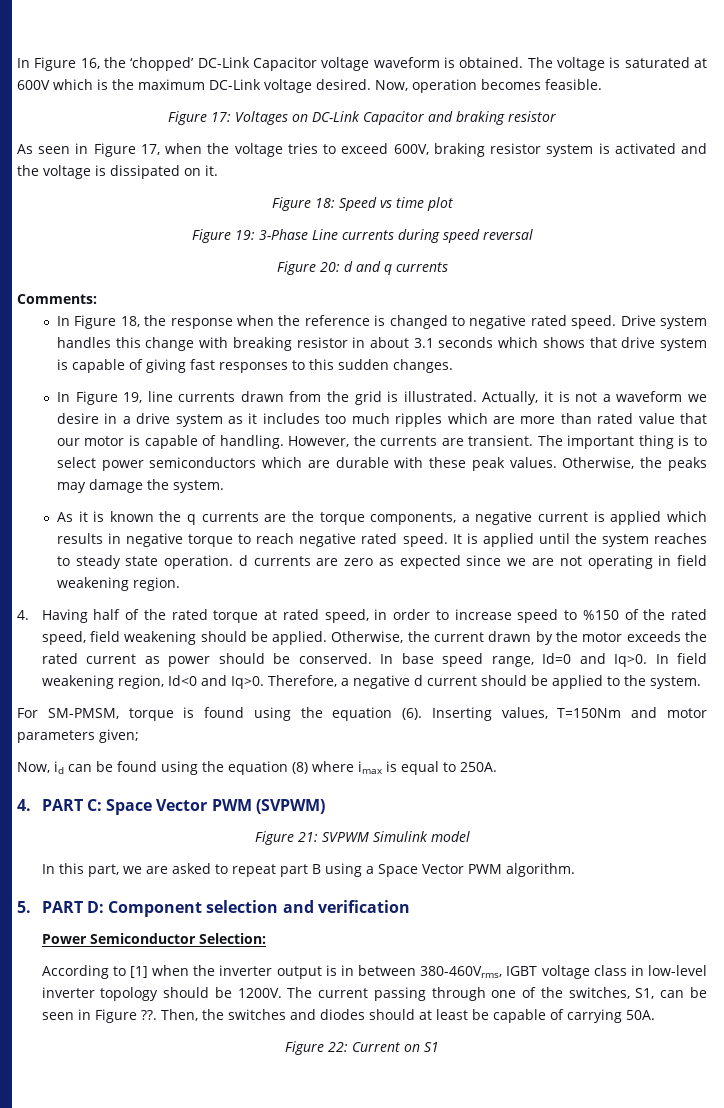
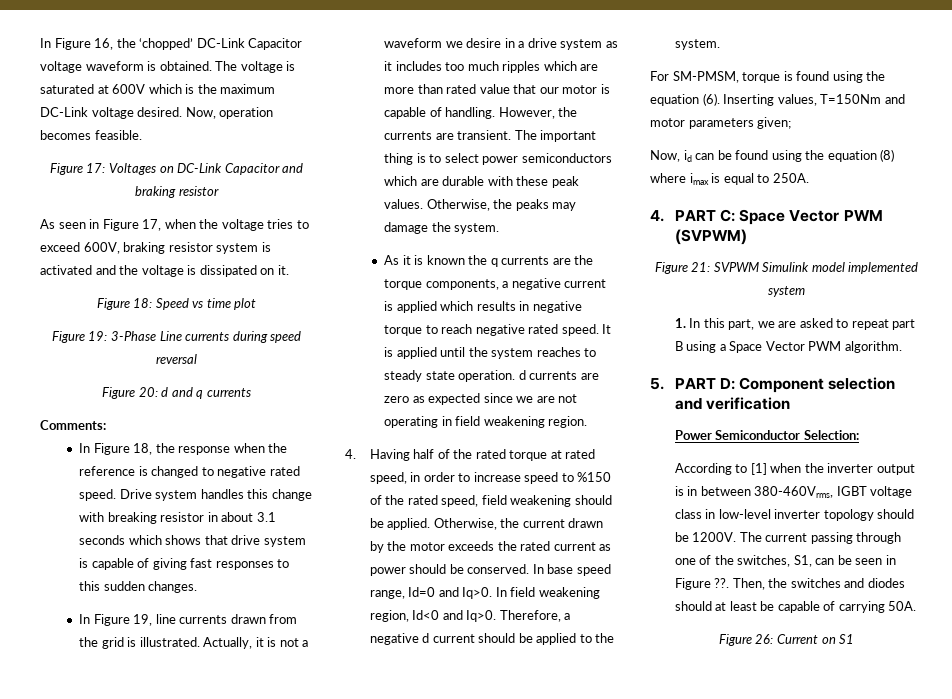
- Figure 21: SVPWM Simulink model
- In this part, we are asked to repeat part B using a Space Vector PWM algorithm.
+ Figure 21: SVPWM Simulink model implemented system
+ 1. In this part, we are asked to repeat part B using a Space Vector PWM algorithm.
- Figure 22: Current on S1
+ Figure 26: Current on S1

